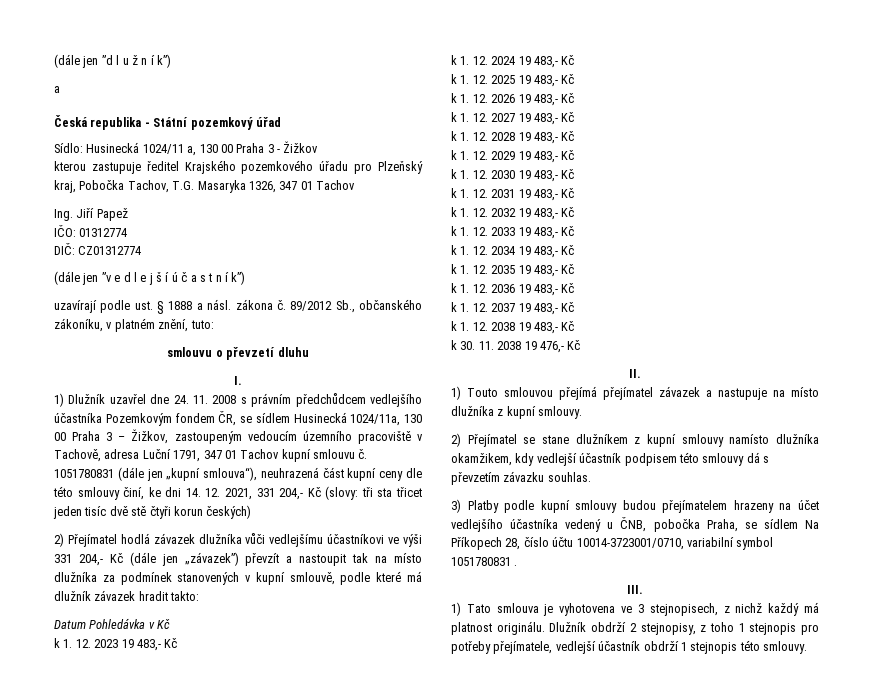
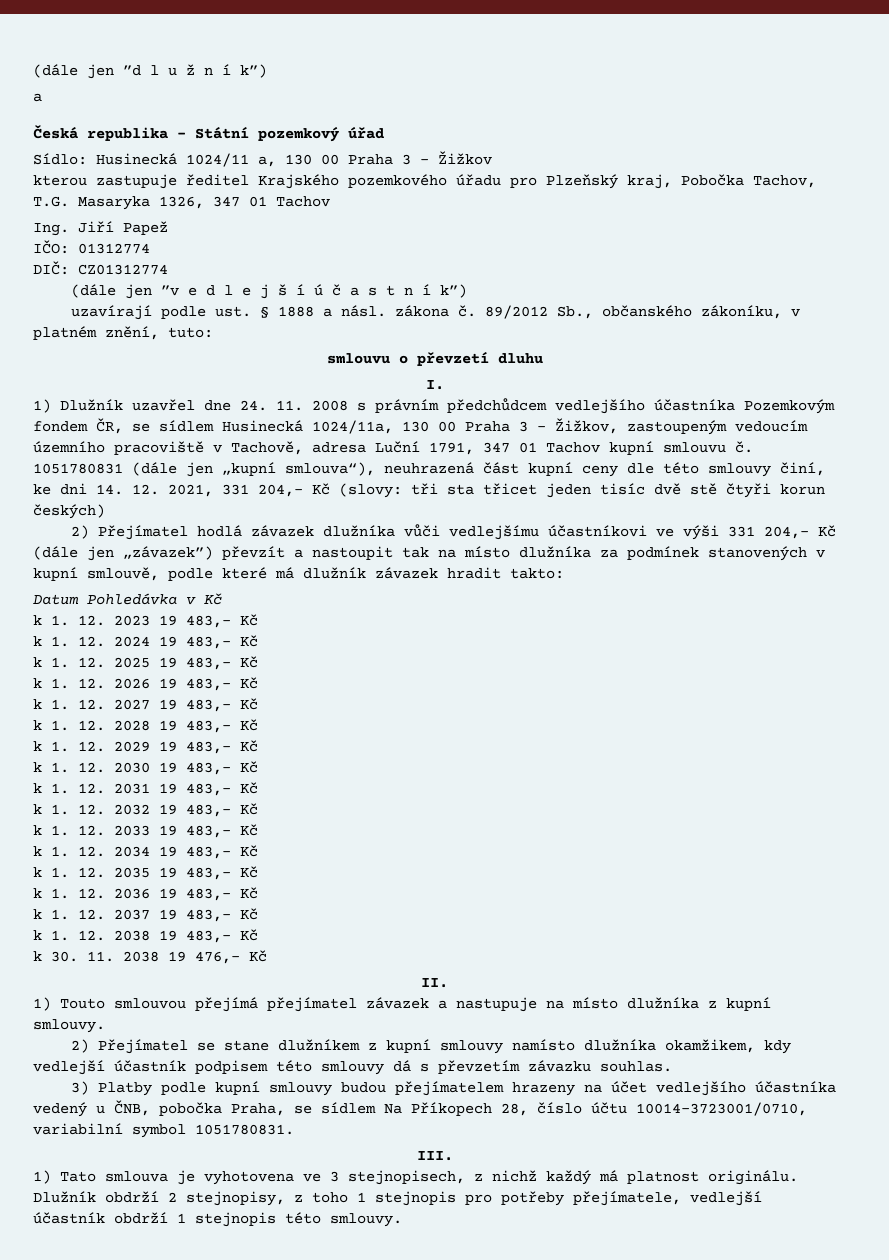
- 3) Platby podle kupní smlouvy budou přejímatelem hrazeny na účet vedlejšího účastníka vedený u ČNB, pobočka Praha, se sídlem Na Příkopech 28, číslo účtu 10014-3723001/0710, variabilní symbol 1051780831 .
+ 3) Platby podle kupní smlouvy budou přejímatelem hrazeny na účet vedlejšího účastníka vedený u ČNB, pobočka Praha, se sídlem Na Příkopech 28, číslo účtu 10014-3723001/0710, variabilní symbol 1051780831.

